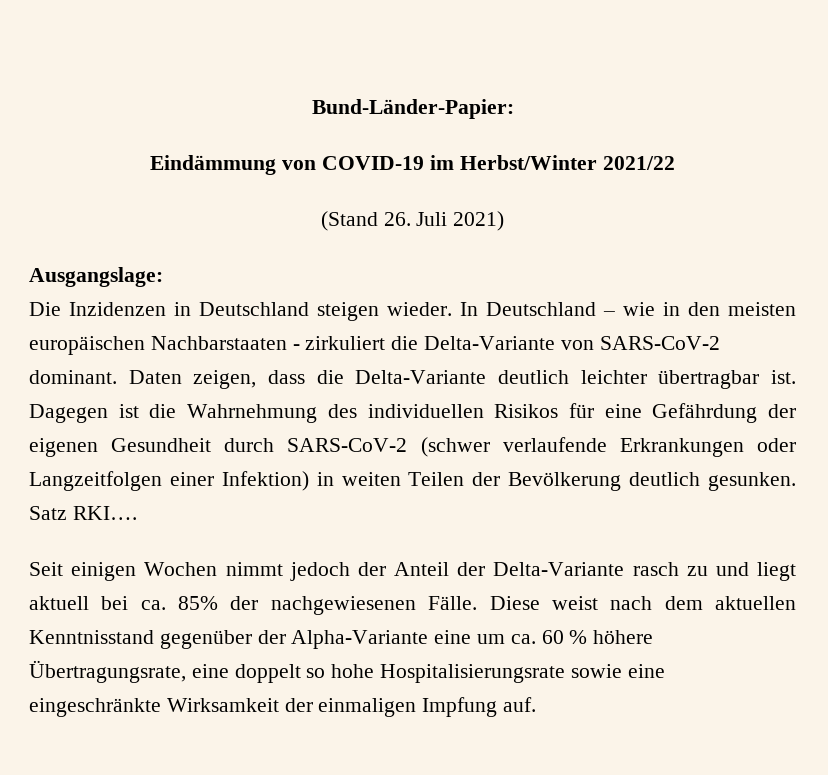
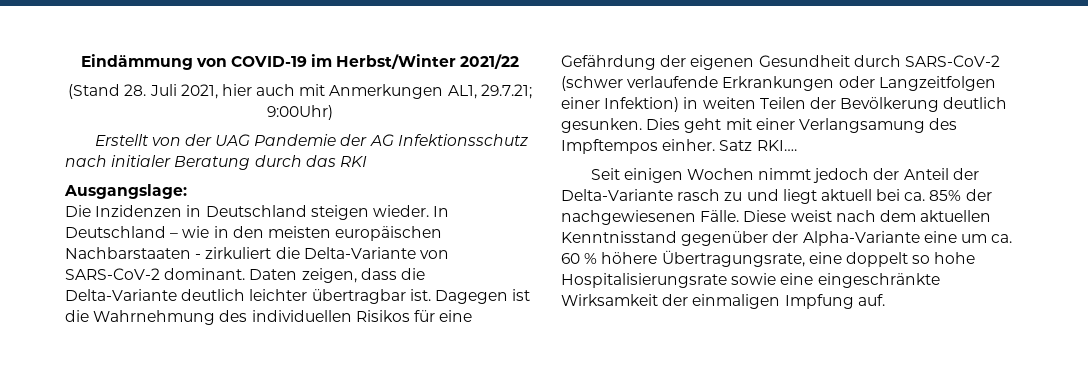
- Bund-Länder-Papier:
- (Stand 26. Juli 2021)
+ (Stand 28. Juli 2021, hier auch mit Anmerkungen AL1, 29.7.21; 9:00Uhr)
+ Erstellt von der UAG Pandemie der AG Infektionsschutz nach initialer Beratung durch das RKI
+ Dies geht mit einer Verlangsamung des Impftempos einher.

